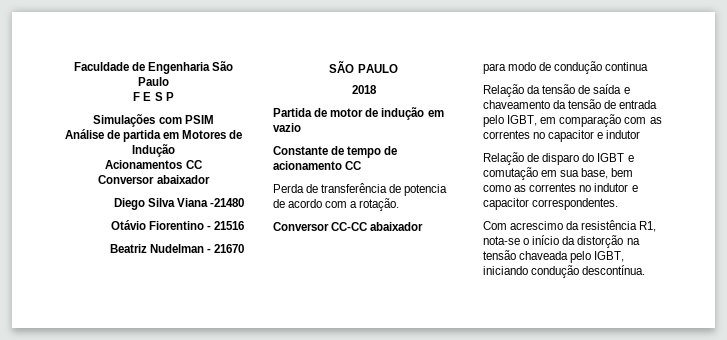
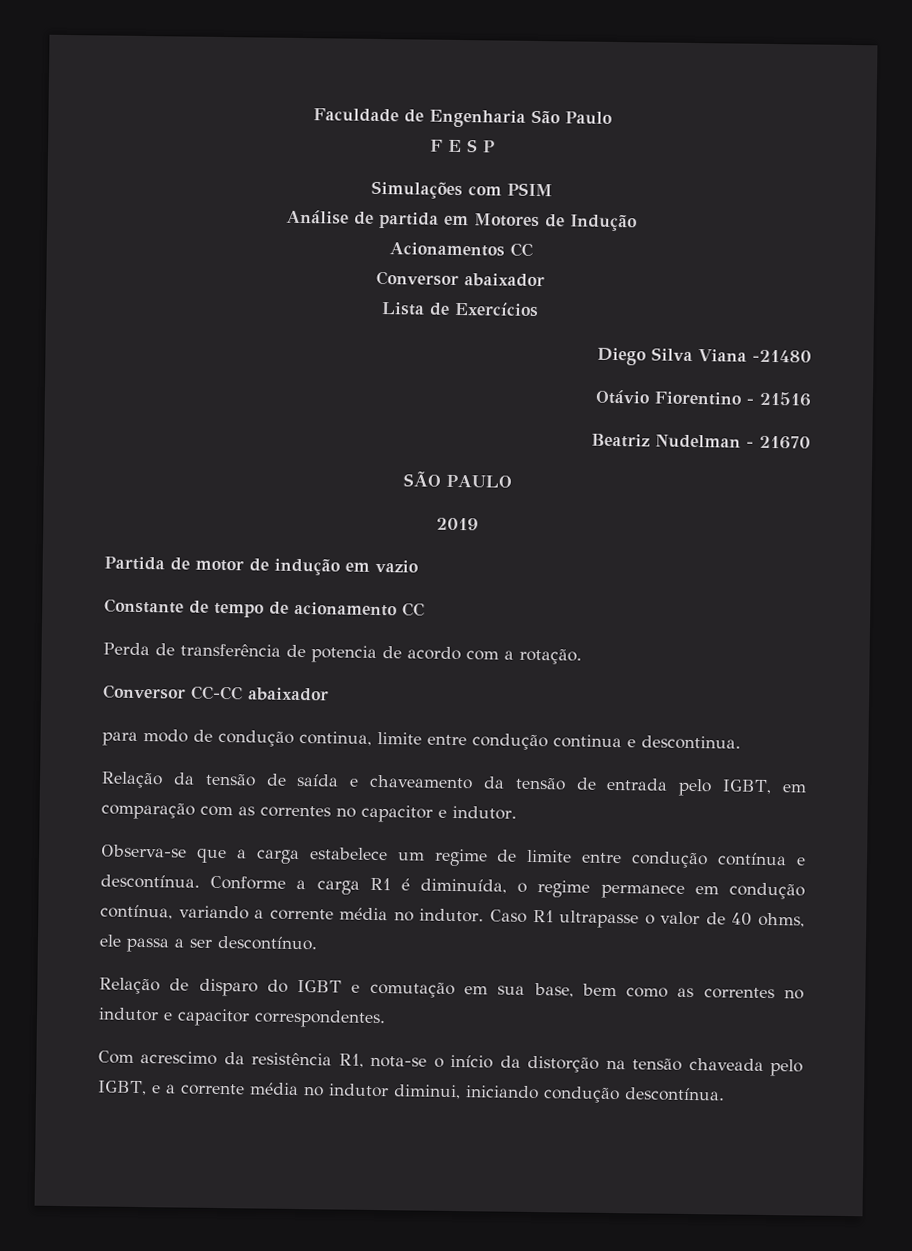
+ Lista de Exercícios
- 2018
+ 2019
- para modo de condução continua
+ para modo de condução continua, limite entre condução continua e descontinua.
- Relação da tensão de saída e chaveamento da tensão de entrada pelo IGBT, em comparação com as correntes no capacitor e indutor
+ Relação da tensão de saída e chaveamento da tensão de entrada pelo IGBT, em comparação com as correntes no capacitor e indutor.
+ Observa-se que a carga estabelece um regime de limite entre condução contínua e descontínua. Conforme a carga R1 é diminuída, o regime permanece em condução contínua, variando a corrente média no indutor. Caso R1 ultrapasse o valor de 40 ohms, ele passa a ser descontínuo.
- Com acrescimo da resistência R1, nota-se o início da distorção na tensão chaveada pelo IGBT, iniciando condução descontínua.
+ Com acrescimo da resistência R1, nota-se o início da distorção na tensão chaveada pelo IGBT, e a corrente média no indutor diminui, iniciando condução descontínua.

